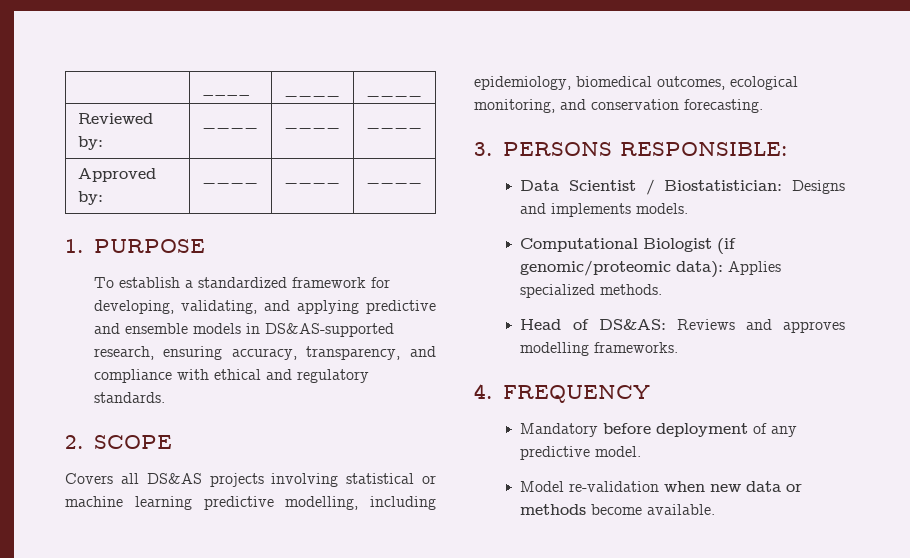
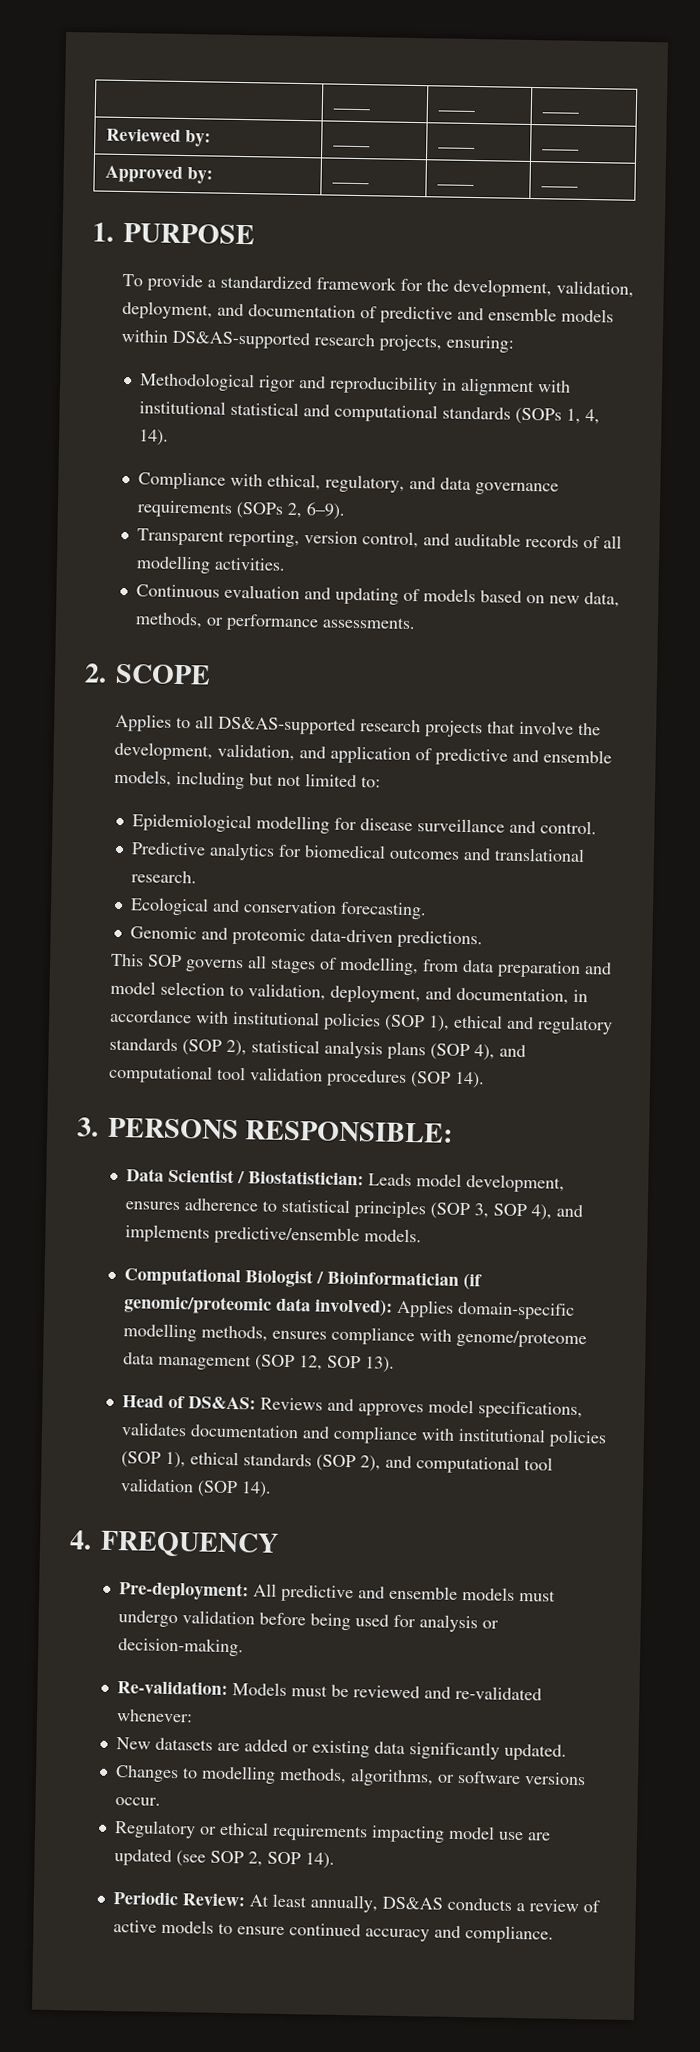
- To establish a standardized framework for developing, validating, and applying predictive and ensemble models in DS&AS-supported research, ensuring accuracy, transparency, and compliance with ethical and regulatory standards.
+ To provide a standardized framework for the development, validation, deployment, and documentation of predictive and ensemble models within DS&AS-supported research projects, ensuring:
+ Methodological rigor and reproducibility in alignment with institutional statistical and computational standards (SOPs 1, 4, 14).
+ Compliance with ethical, regulatory, and data governance requirements (SOPs 2, 6–9).
+ Transparent reporting, version control, and auditable records of all modelling activities.
+ Continuous evaluation and updating of models based on new data, methods, or performance assessments.
  2. SCOPE
- Covers all DS&AS projects involving statistical or machine learning predictive modelling, including epidemiology, biomedical outcomes, ecological monitoring, and conservation forecasting.
+ Applies to all DS&AS-supported research projects that involve the development, validation, and application of predictive and ensemble models, including but not limited to:
+ Epidemiological modelling for disease surveillance and control.
+ Predictive analytics for biomedical outcomes and translational research.
+ Ecological and conservation forecasting.
+ Genomic and proteomic data-driven predictions.
+ This SOP governs all stages of modelling, from data preparation and model selection to validation, deployment, and documentation, in accordance with institutional policies (SOP 1), ethical and regulatory standards (SOP 2), statistical analysis plans (SOP 4), and computational tool validation procedures (SOP 14).
- Data Scientist / Biostatistician: Designs and implements models.
+ Data Scientist / Biostatistician: Leads model development, ensures adherence to statistical principles (SOP 3, SOP 4), and implements predictive/ensemble models.
- Computational Biologist (if genomic/proteomic data): Applies specialized methods.
+ Computational Biologist / Bioinformatician (if genomic/proteomic data involved): Applies domain-specific modelling methods, ensures compliance with genome/proteome data management (SOP 12, SOP 13).
- Head of DS&AS: Reviews and approves modelling frameworks.
+ Head of DS&AS: Reviews and approves model specifications, validates documentation and compliance with institutional policies (SOP 1), ethical standards (SOP 2), and computational tool validation (SOP 14).
  4. FREQUENCY
- Mandatory before deployment of any predictive model.
- Model re-validation when new data or methods become available.
+ Pre-deployment: All predictive and ensemble models must undergo validation before being used for analysis or decision-making.
+ Re-validation: Models must be reviewed and re-validated whenever:
+ New datasets are added or existing data significantly updated.
+ Changes to modelling methods, algorithms, or software versions occur.
+ Regulatory or ethical requirements impacting model use are updated (see SOP 2, SOP 14).
+ Periodic Review: At least annually, DS&AS conducts a review of active models to ensure continued accuracy and compliance.

